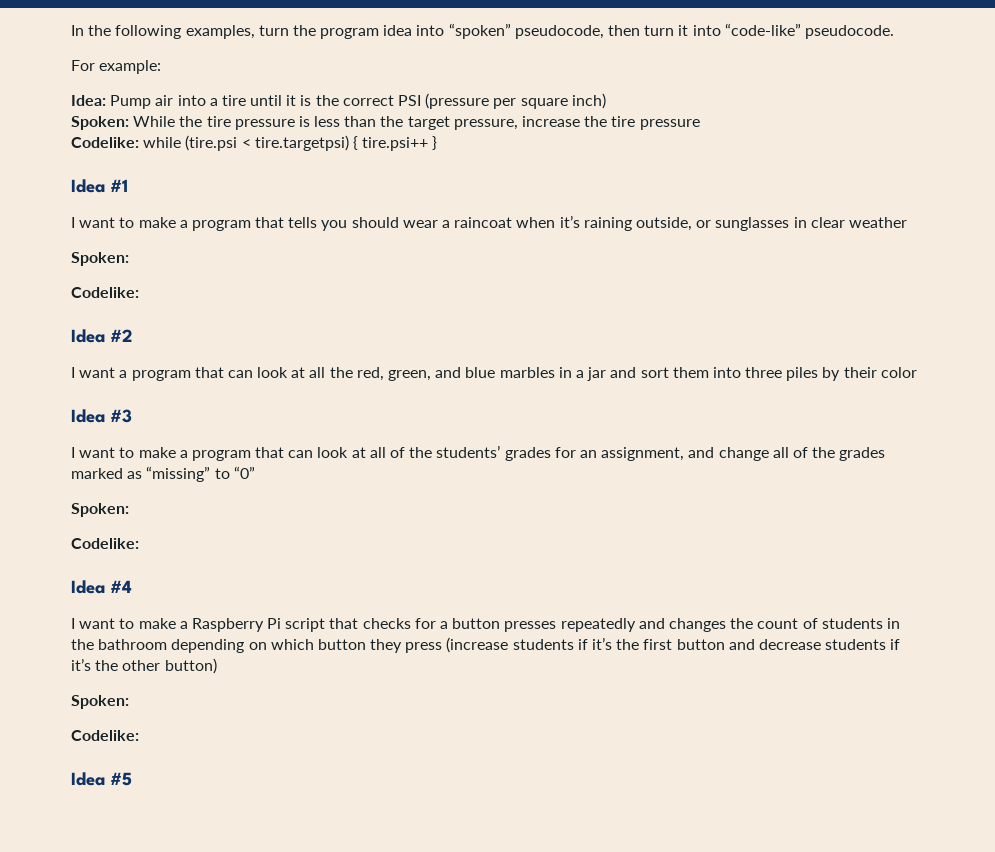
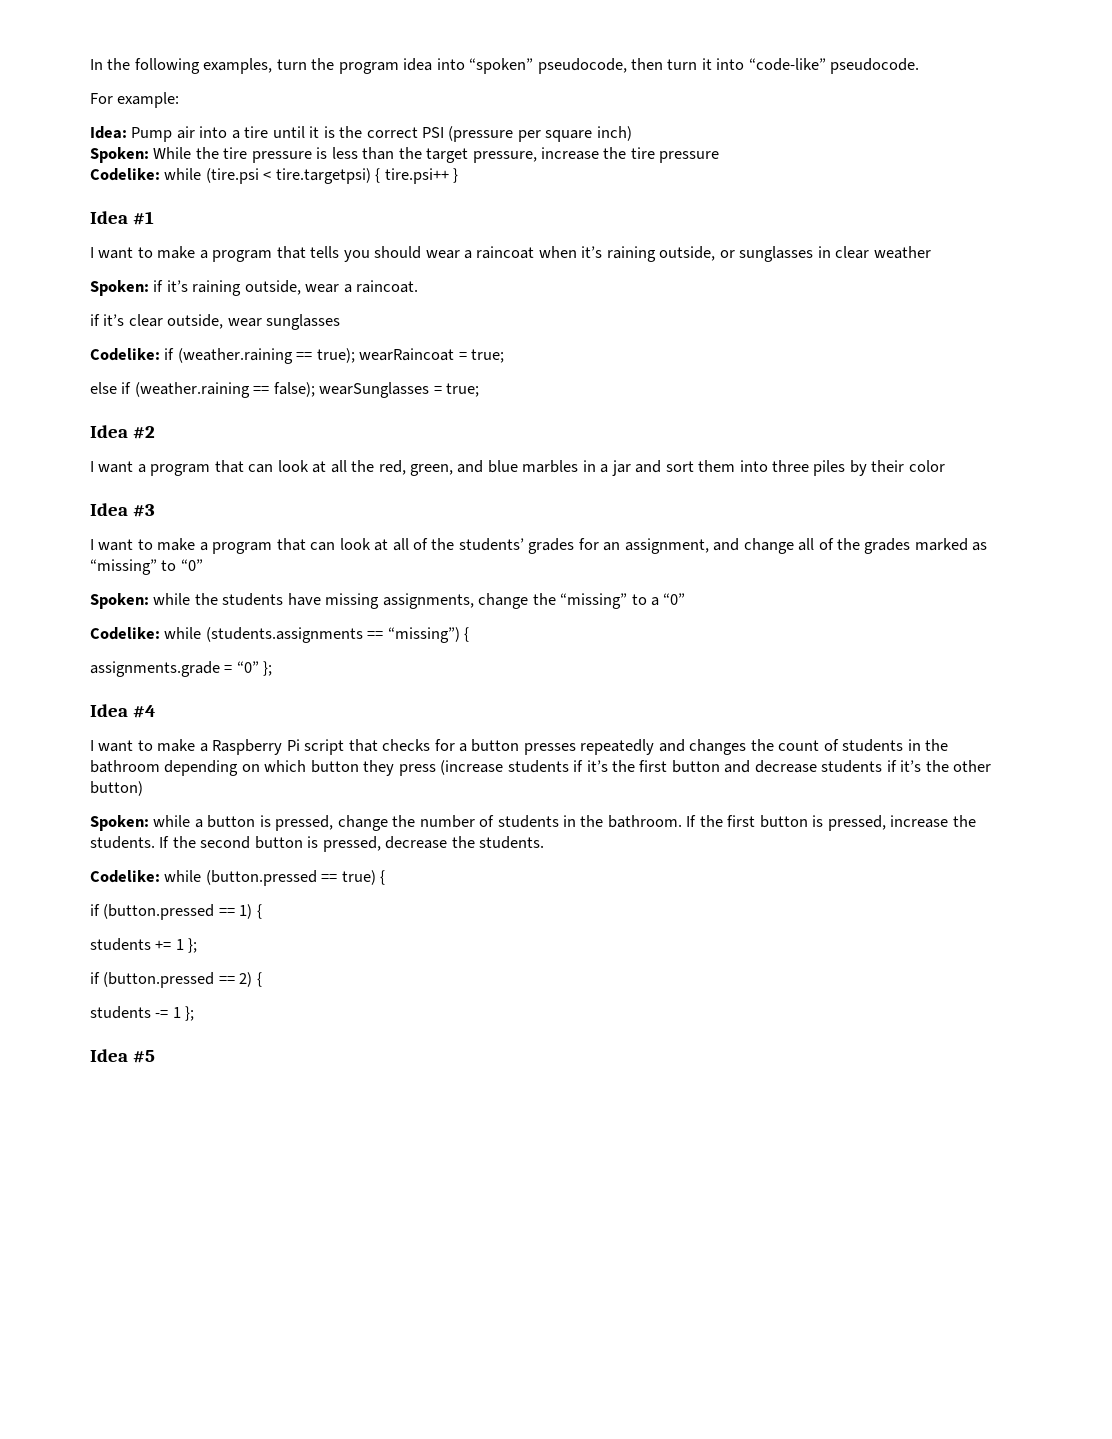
  I want to make a program that tells you should wear a raincoat when it’s raining outside, or sunglasses in clear weather
- Spoken:
- Codelike:
+ Spoken: if it’s raining outside, wear a raincoat.
+ if it’s clear outside, wear sunglasses
+ Codelike: if (weather.raining == true); wearRaincoat = true;
+ else if (weather.raining == false); wearSunglasses = true;
  I want to make a program that can look at all of the students’ grades for an assignment, and change all of the grades marked as “missing” to “0”
- Spoken:
- Codelike:
+ Spoken: while the students have missing assignments, change the “missing” to a “0”
+ Codelike: while (students.assignments == “missing”) {
+ assignments.grade = “0” };
  I want to make a Raspberry Pi script that checks for a button presses repeatedly and changes the count of students in the bathroom depending on which button they press (increase students if it’s the first button and decrease students if it’s the other button)
- Spoken:
- Codelike:
+ Spoken: while a button is pressed, change the number of students in the bathroom. If the first button is pressed, increase the students. If the second button is pressed, decrease the students.
+ Codelike: while (button.pressed == true) {
+ if (button.pressed == 1) {
+ students += 1 };
+ if (button.pressed == 2) {
+ students -= 1 };

